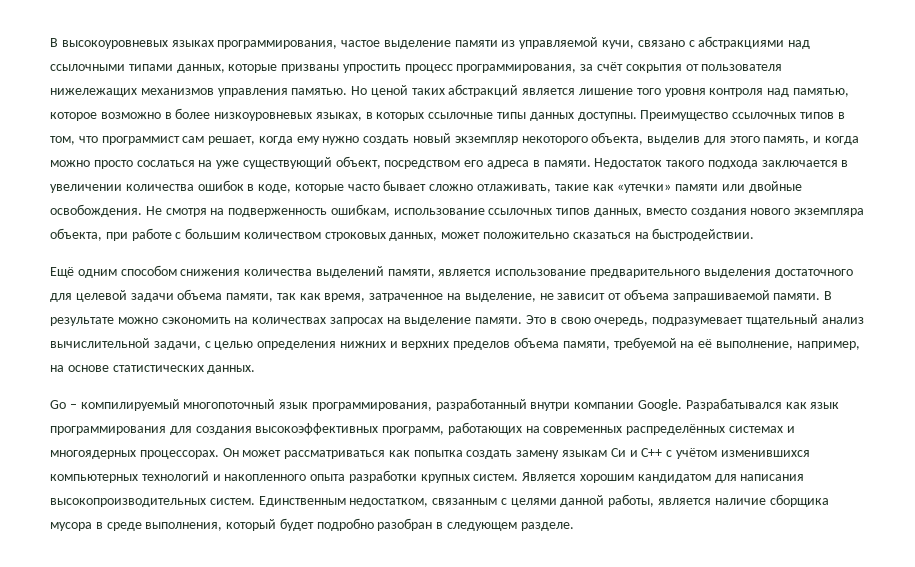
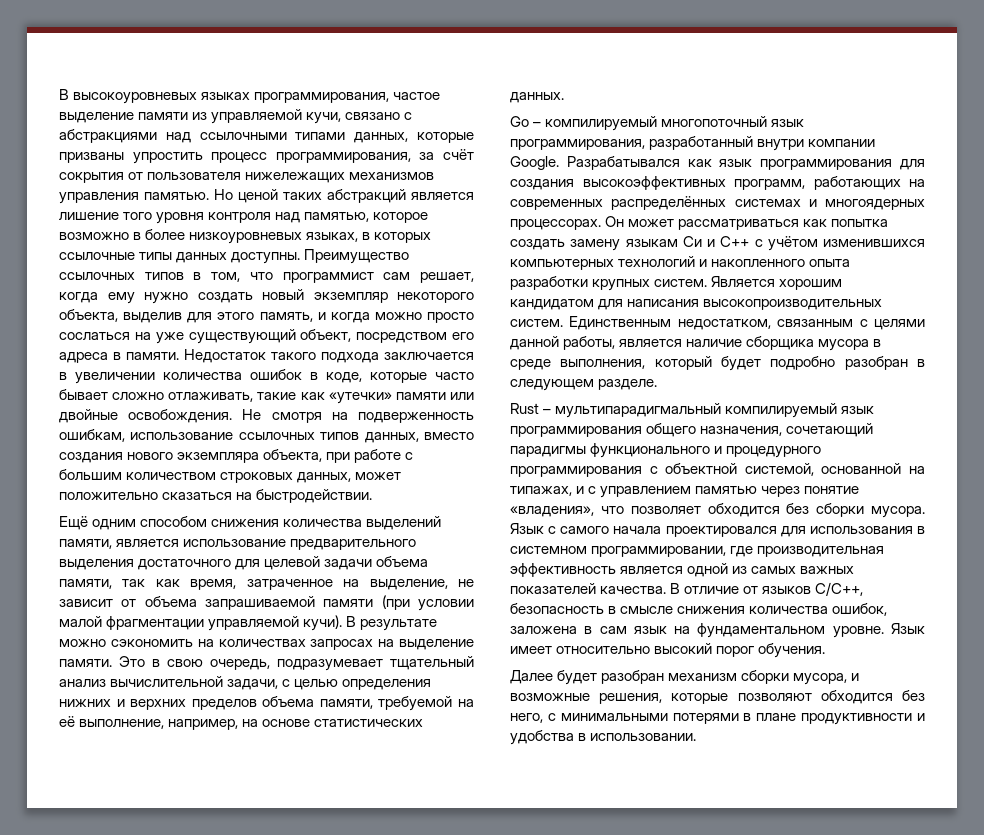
- Ещё одним способом снижения количества выделений памяти, является использование предварительного выделения достаточного для целевой задачи объема памяти, так как время, затраченное на выделение, не зависит от объема запрашиваемой памяти.
+ Ещё одним способом снижения количества выделений памяти, является использование предварительного выделения достаточного для целевой задачи объема памяти, так как время, затраченное на выделение, не зависит от объема запрашиваемой памяти (при условии малой фрагментации управляемой кучи).
+ Rust – мультипарадигмальный компилируемый язык программирования общего назначения, сочетающий парадигмы функционального и процедурного программирования с объектной системой, основанной на типажах, и с управлением памятью через понятие «владения», что позволяет обходится без сборки мусора. Язык с самого начала проектировался для использования в системном программировании, где производительная эффективность является одной из самых важных показателей качества. В отличие от языков С/С++, безопасность в смысле снижения количества ошибок, заложена в сам язык на фундаментальном уровне. Язык имеет относительно высокий порог обучения.
+ Далее будет разобран механизм сборки мусора, и возможные решения, которые позволяют обходится без него, с минимальными потерями в плане продуктивности и удобства в использовании.

